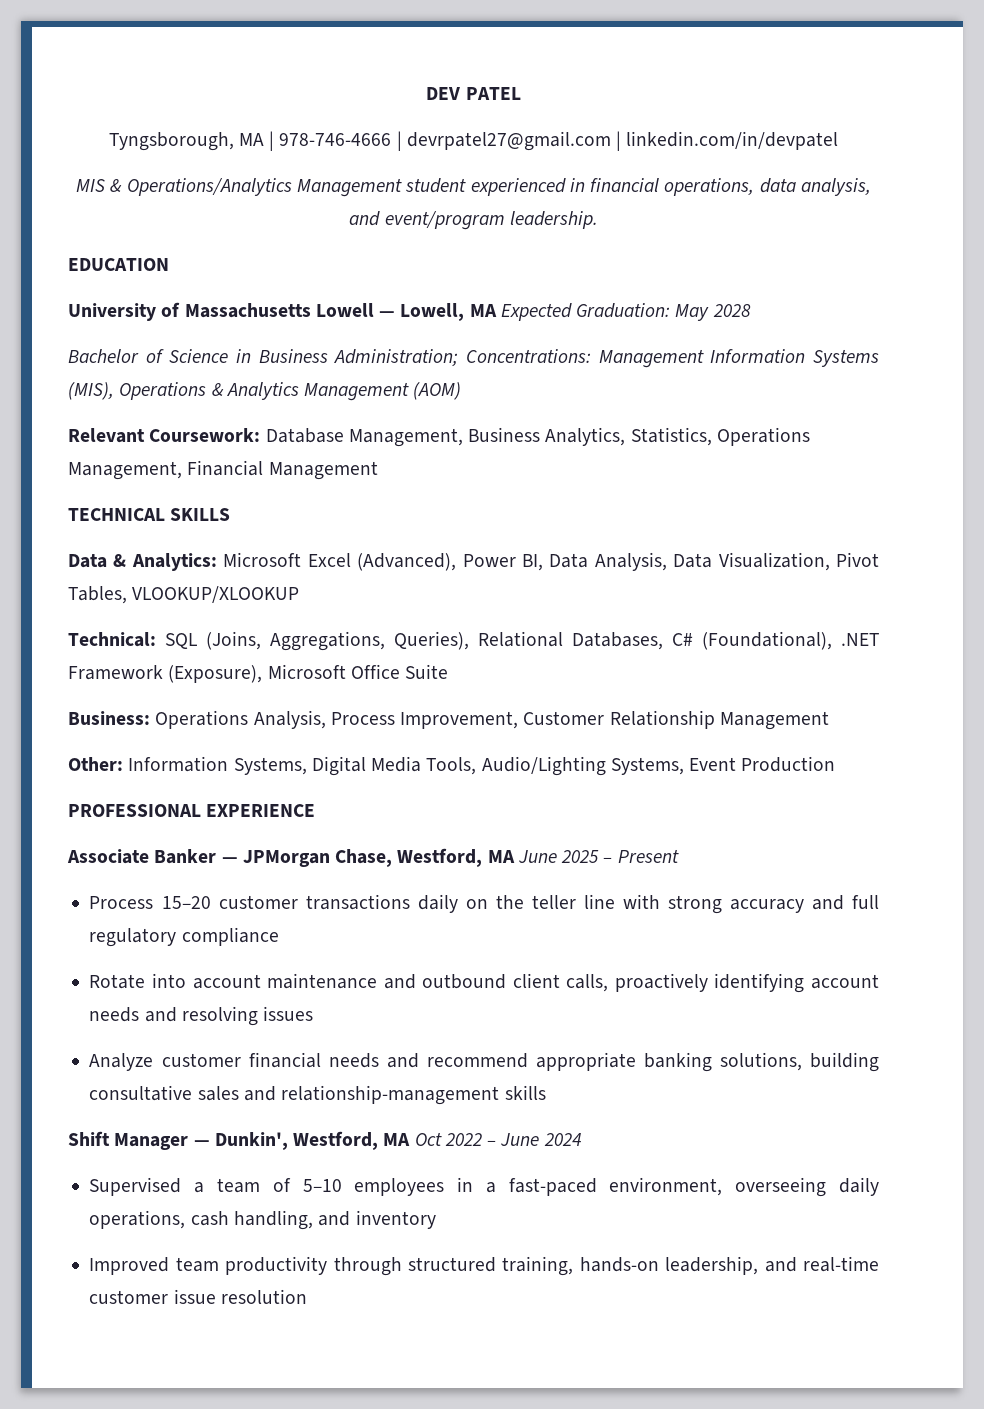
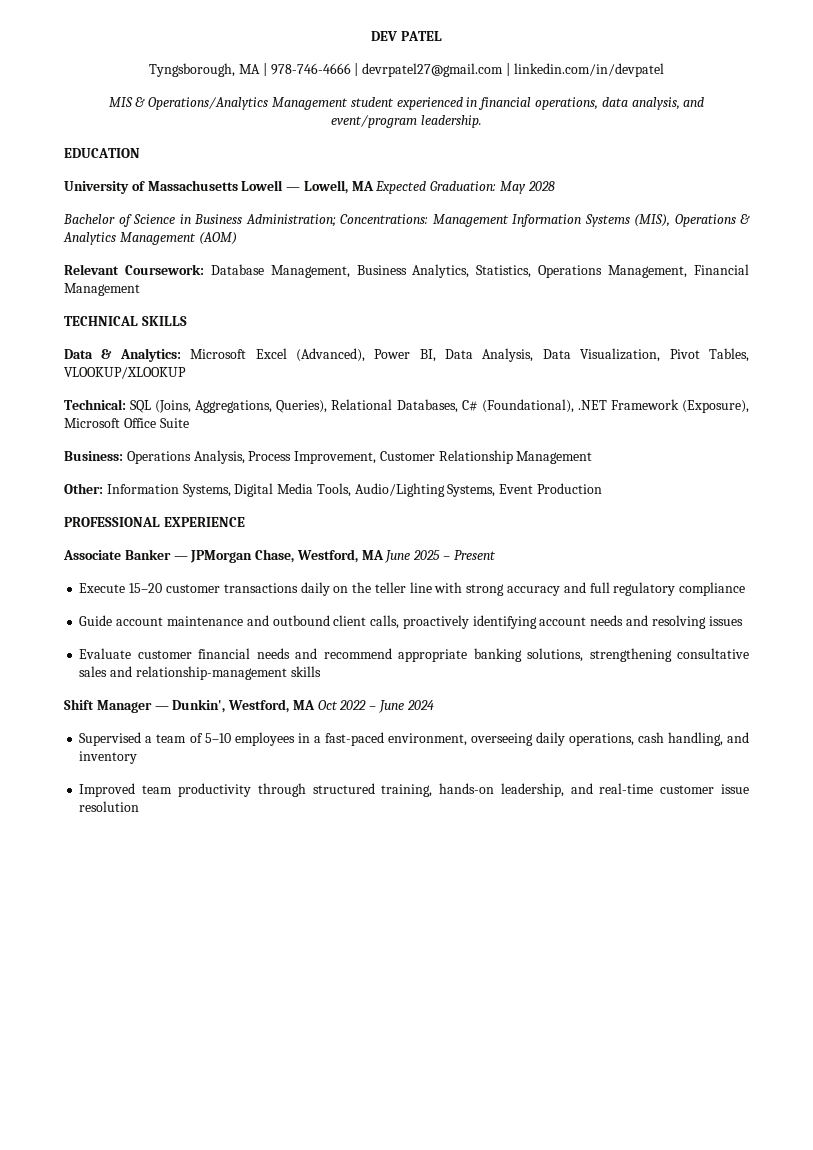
- Process 15–20 customer transactions daily on the teller line with strong accuracy and full regulatory compliance
+ Execute 15–20 customer transactions daily on the teller line with strong accuracy and full regulatory compliance
- Rotate into account maintenance and outbound client calls, proactively identifying account needs and resolving issues
+ Guide account maintenance and outbound client calls, proactively identifying account needs and resolving issues
- Analyze customer financial needs and recommend appropriate banking solutions, building consultative sales and relationship-management skills
+ Evaluate customer financial needs and recommend appropriate banking solutions, strengthening consultative sales and relationship-management skills

